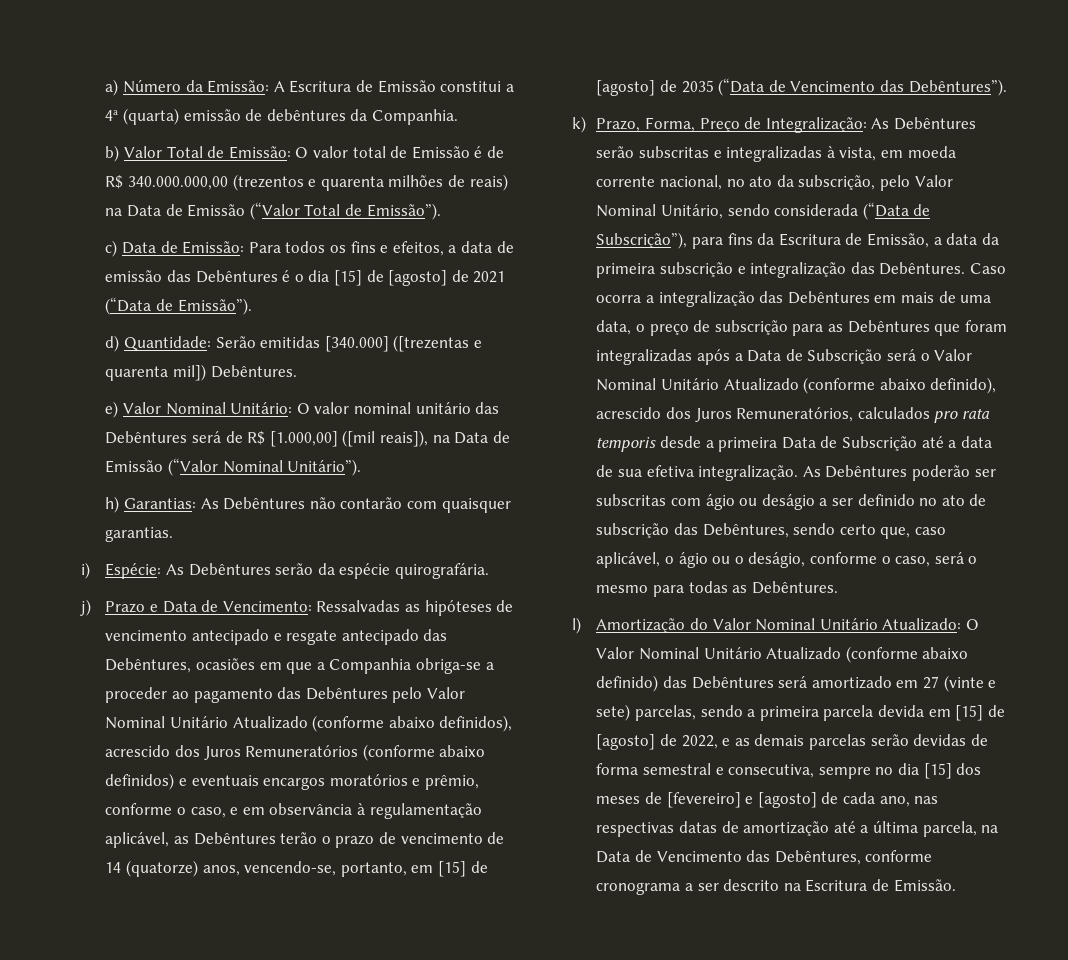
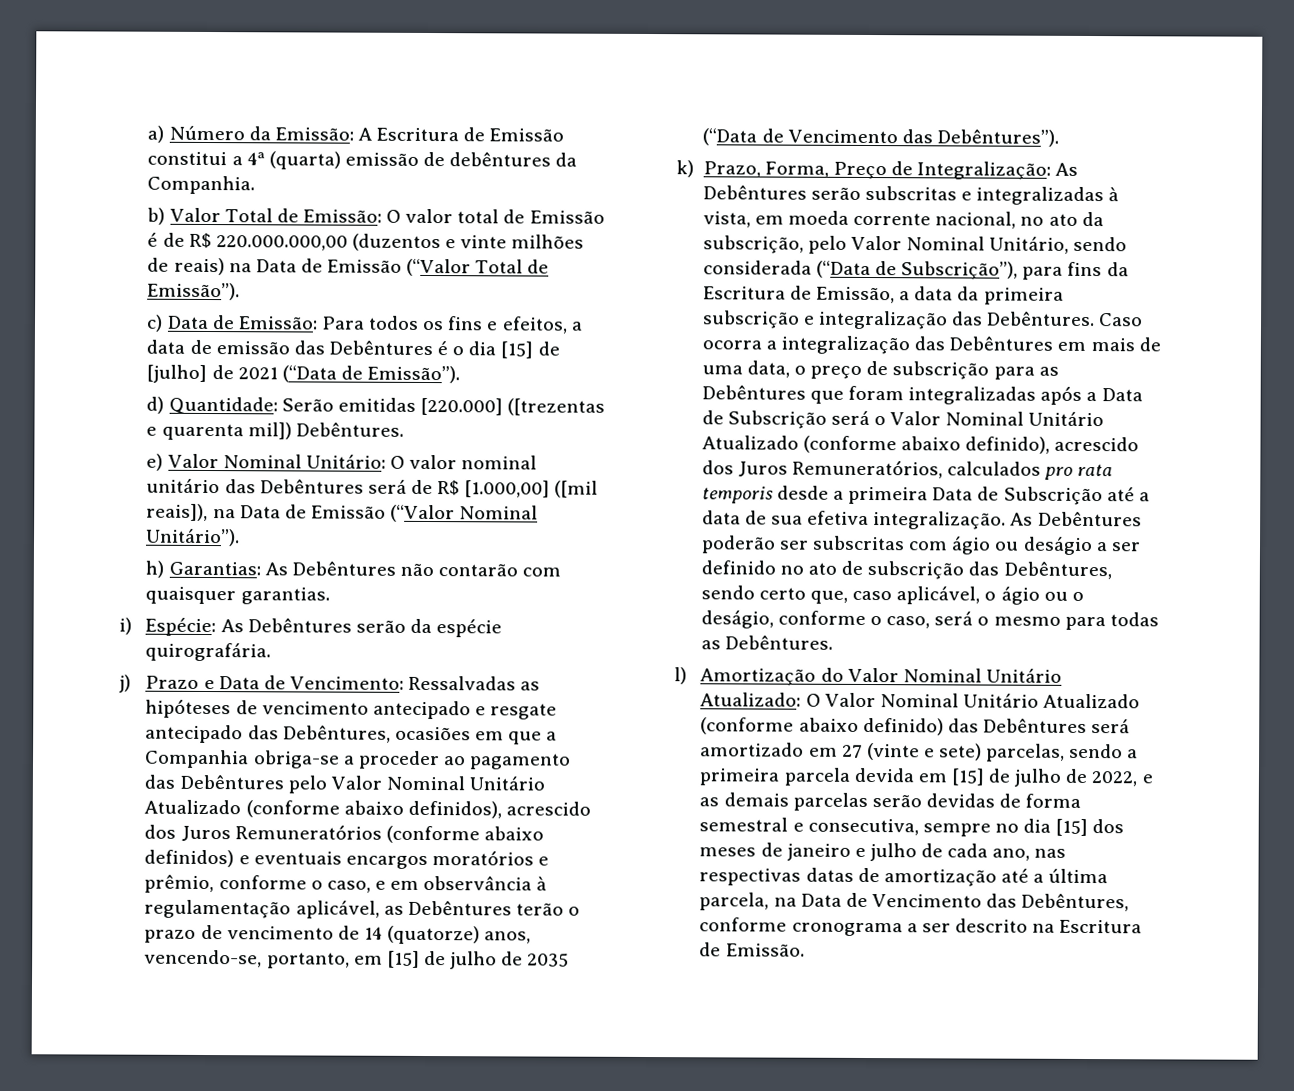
- b) Valor Total de Emissão: O valor total de Emissão é de R$ 340.000.000,00 (trezentos e quarenta milhões de reais) na Data de Emissão (“Valor Total de Emissão”).
+ b) Valor Total de Emissão: O valor total de Emissão é de R$ 220.000.000,00 (duzentos e vinte milhões de reais) na Data de Emissão (“Valor Total de Emissão”).
- c) Data de Emissão: Para todos os fins e efeitos, a data de emissão das Debêntures é o dia [15] de [agosto] de 2021 (“Data de Emissão”).
+ c) Data de Emissão: Para todos os fins e efeitos, a data de emissão das Debêntures é o dia [15] de [julho] de 2021 (“Data de Emissão”).
- d) Quantidade: Serão emitidas [340.000] ([trezentas e quarenta mil]) Debêntures.
+ d) Quantidade: Serão emitidas [220.000] ([trezentas e quarenta mil]) Debêntures.
- Ressalvadas as hipóteses de vencimento antecipado e resgate antecipado das Debêntures, ocasiões em que a Companhia obriga-se a proceder ao pagamento das Debêntures pelo Valor Nominal Unitário Atualizado (conforme abaixo definidos), acrescido dos Juros Remuneratórios (conforme abaixo definidos) e eventuais encargos moratórios e prêmio, conforme o caso, e em observância à regulamentação aplicável, as Debêntures terão o prazo de vencimento de 14 (quatorze) anos, vencendo-se, portanto, em [15] de [agosto] de 2035 (“Data de Vencimento das Debêntures”).
+ Ressalvadas as hipóteses de vencimento antecipado e resgate antecipado das Debêntures, ocasiões em que a Companhia obriga-se a proceder ao pagamento das Debêntures pelo Valor Nominal Unitário Atualizado (conforme abaixo definidos), acrescido dos Juros Remuneratórios (conforme abaixo definidos) e eventuais encargos moratórios e prêmio, conforme o caso, e em observância à regulamentação aplicável, as Debêntures terão o prazo de vencimento de 14 (quatorze) anos, vencendo-se, portanto, em [15] de julho de 2035 (“Data de Vencimento das Debêntures”).
- O Valor Nominal Unitário Atualizado (conforme abaixo definido) das Debêntures será amortizado em 27 (vinte e sete) parcelas, sendo a primeira parcela devida em [15] de [agosto] de 2022, e as demais parcelas serão devidas de forma semestral e consecutiva, sempre no dia [15] dos meses de [fevereiro] e [agosto] de cada ano, nas respectivas datas de amortização até a última parcela, na Data de Vencimento das Debêntures, conforme cronograma a ser descrito na Escritura de Emissão.
+ O Valor Nominal Unitário Atualizado (conforme abaixo definido) das Debêntures será amortizado em 27 (vinte e sete) parcelas, sendo a primeira parcela devida em [15] de julho de 2022, e as demais parcelas serão devidas de forma semestral e consecutiva, sempre no dia [15] dos meses de janeiro e julho de cada ano, nas respectivas datas de amortização até a última parcela, na Data de Vencimento das Debêntures, conforme cronograma a ser descrito na Escritura de Emissão.

